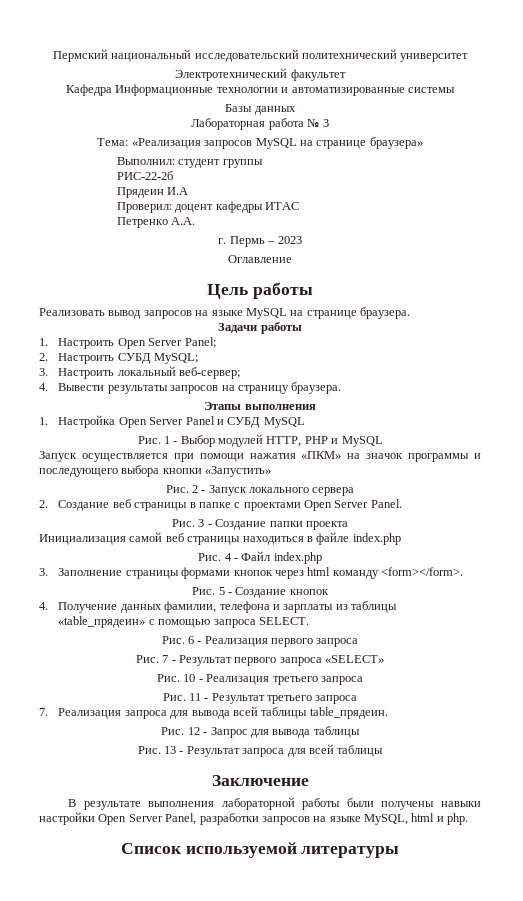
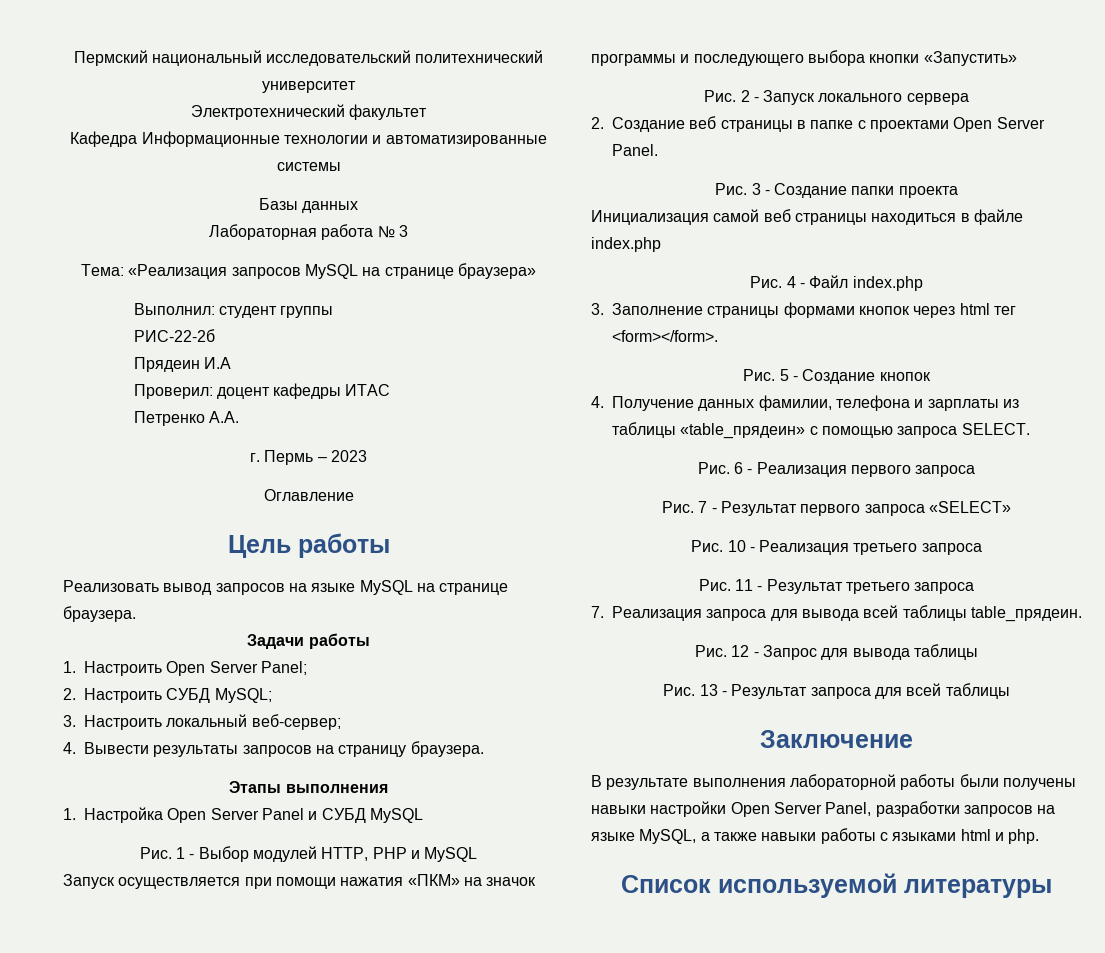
- 3. Заполнение страницы формами кнопок через html команду <form></form>.
+ 3. Заполнение страницы формами кнопок через html тег <form></form>.
- В результате выполнения лабораторной работы были получены навыки настройки Open Server Panel, разработки запросов на языке MySQL, html и php.
+ В результате выполнения лабораторной работы были получены навыки настройки Open Server Panel, разработки запросов на языке MySQL, а также навыки работы с языками html и php.

